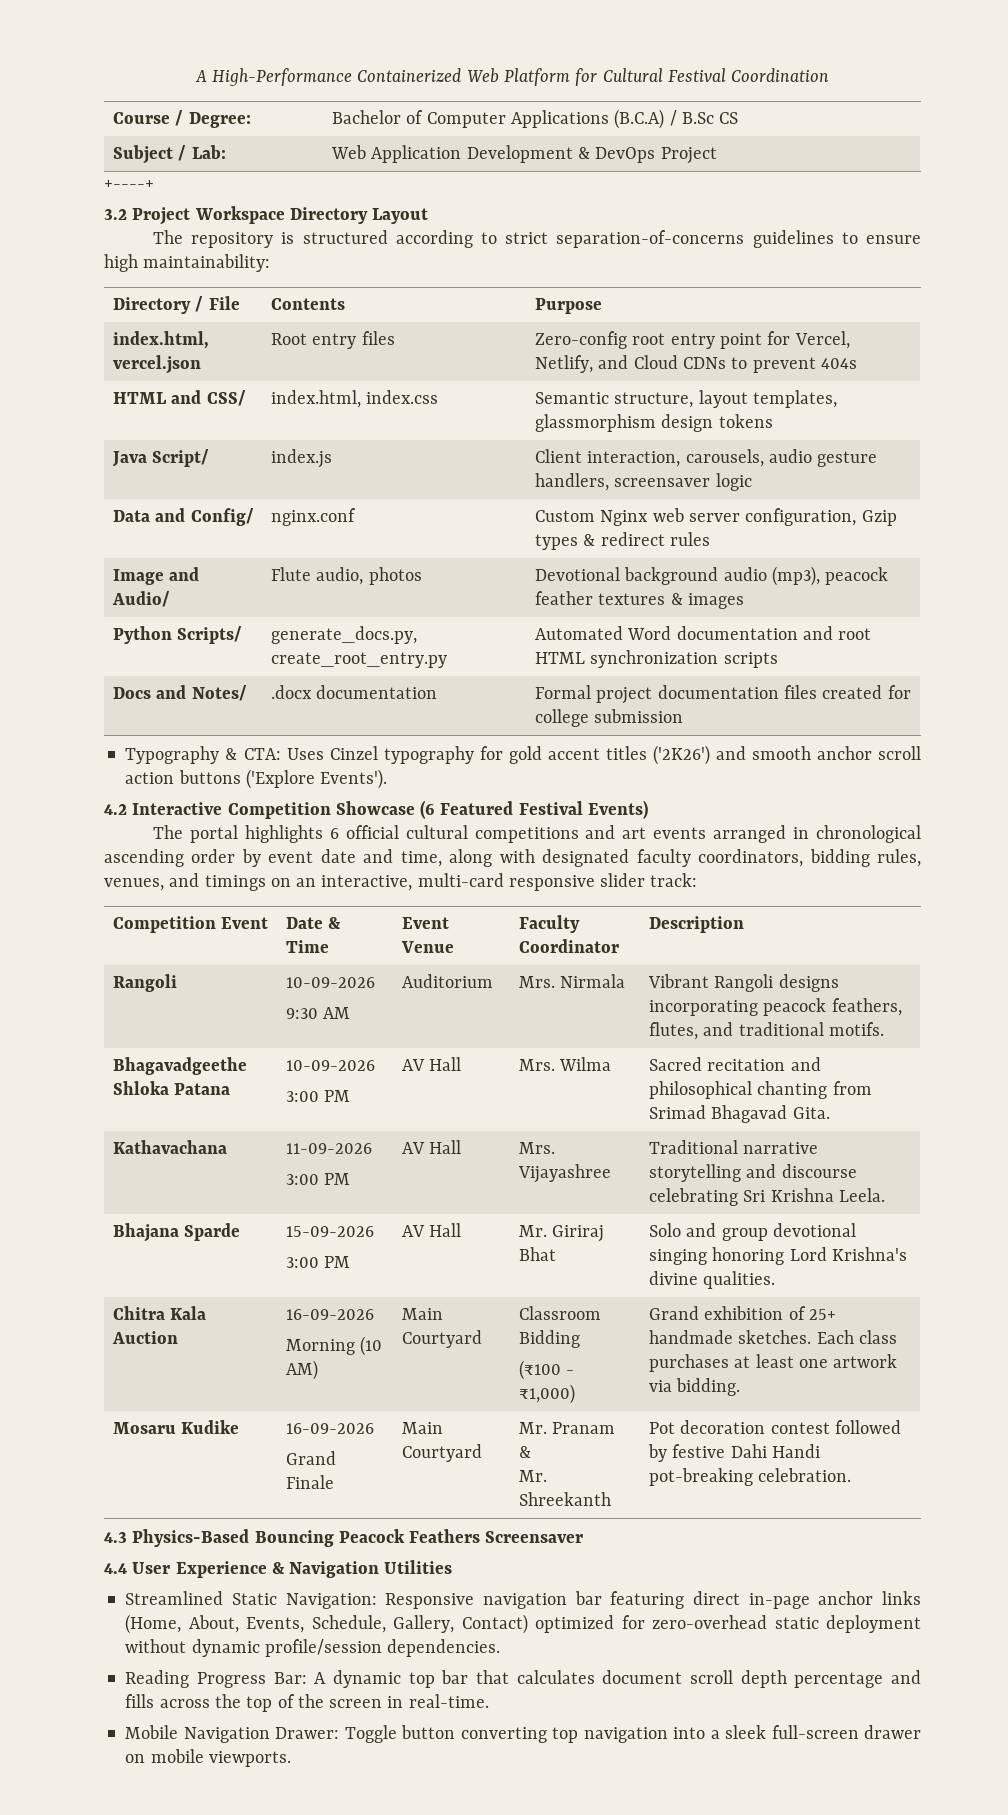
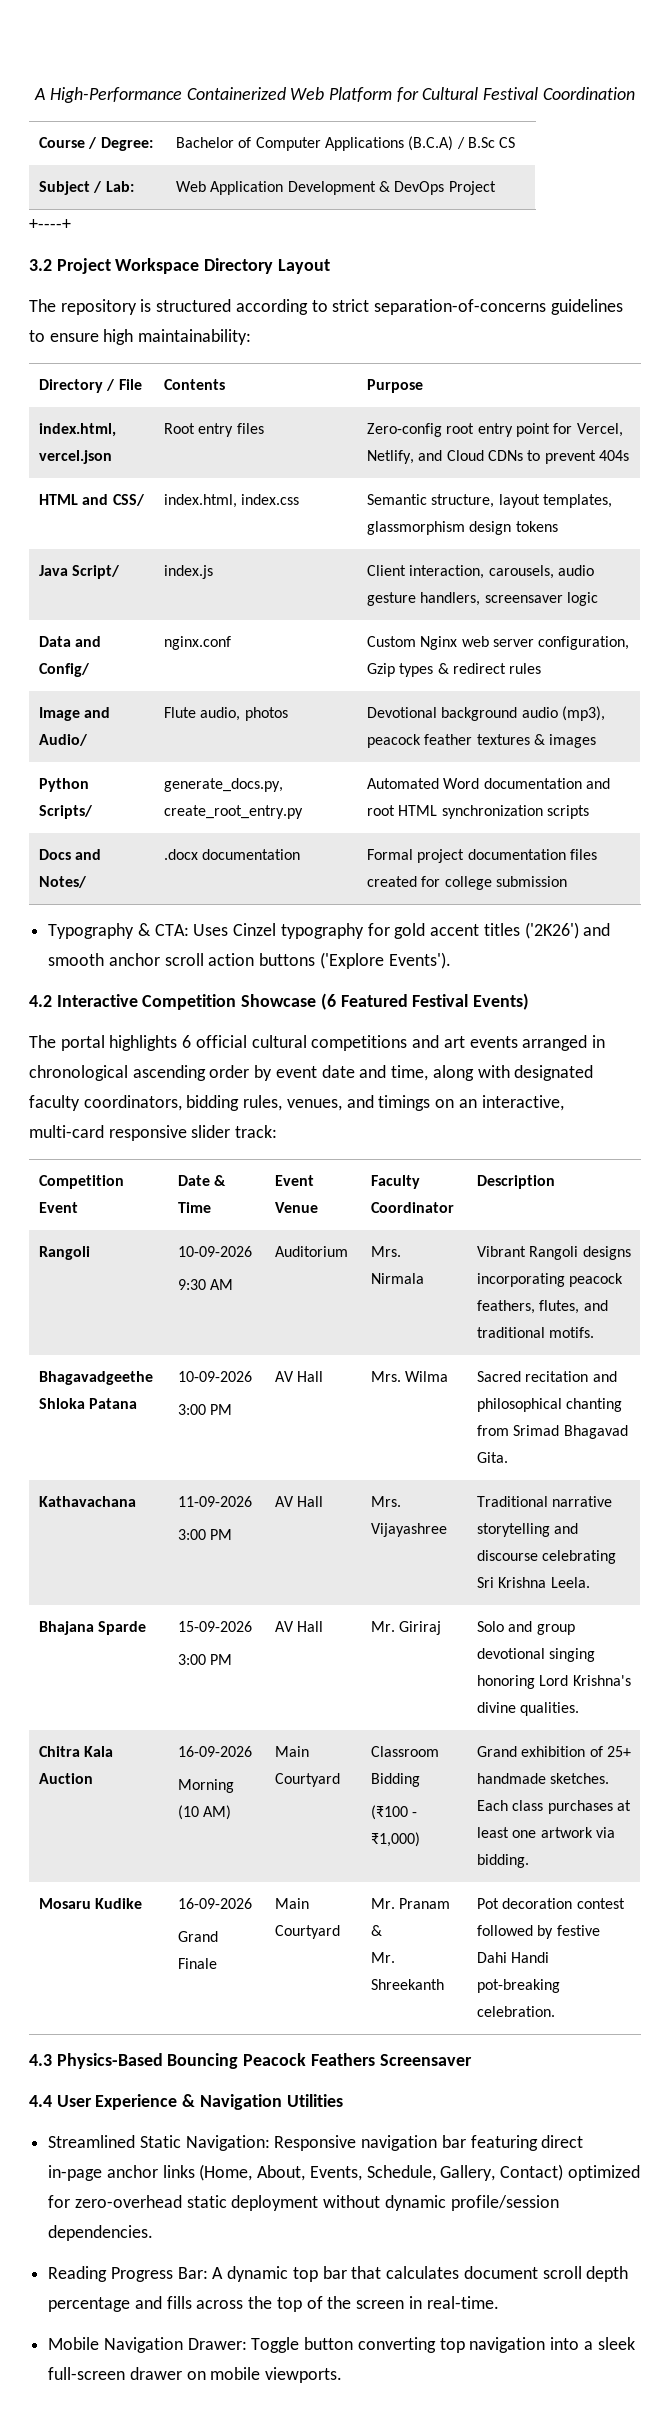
  Bhajana Sparde | 15-09-2026
- 3:00 PM | AV Hall | Mr. Giriraj Bhat | Solo and group devotional singing honoring Lord Krishna's divine qualities.
+ 3:00 PM | AV Hall | Mr. Giriraj | Solo and group devotional singing honoring Lord Krishna's divine qualities.

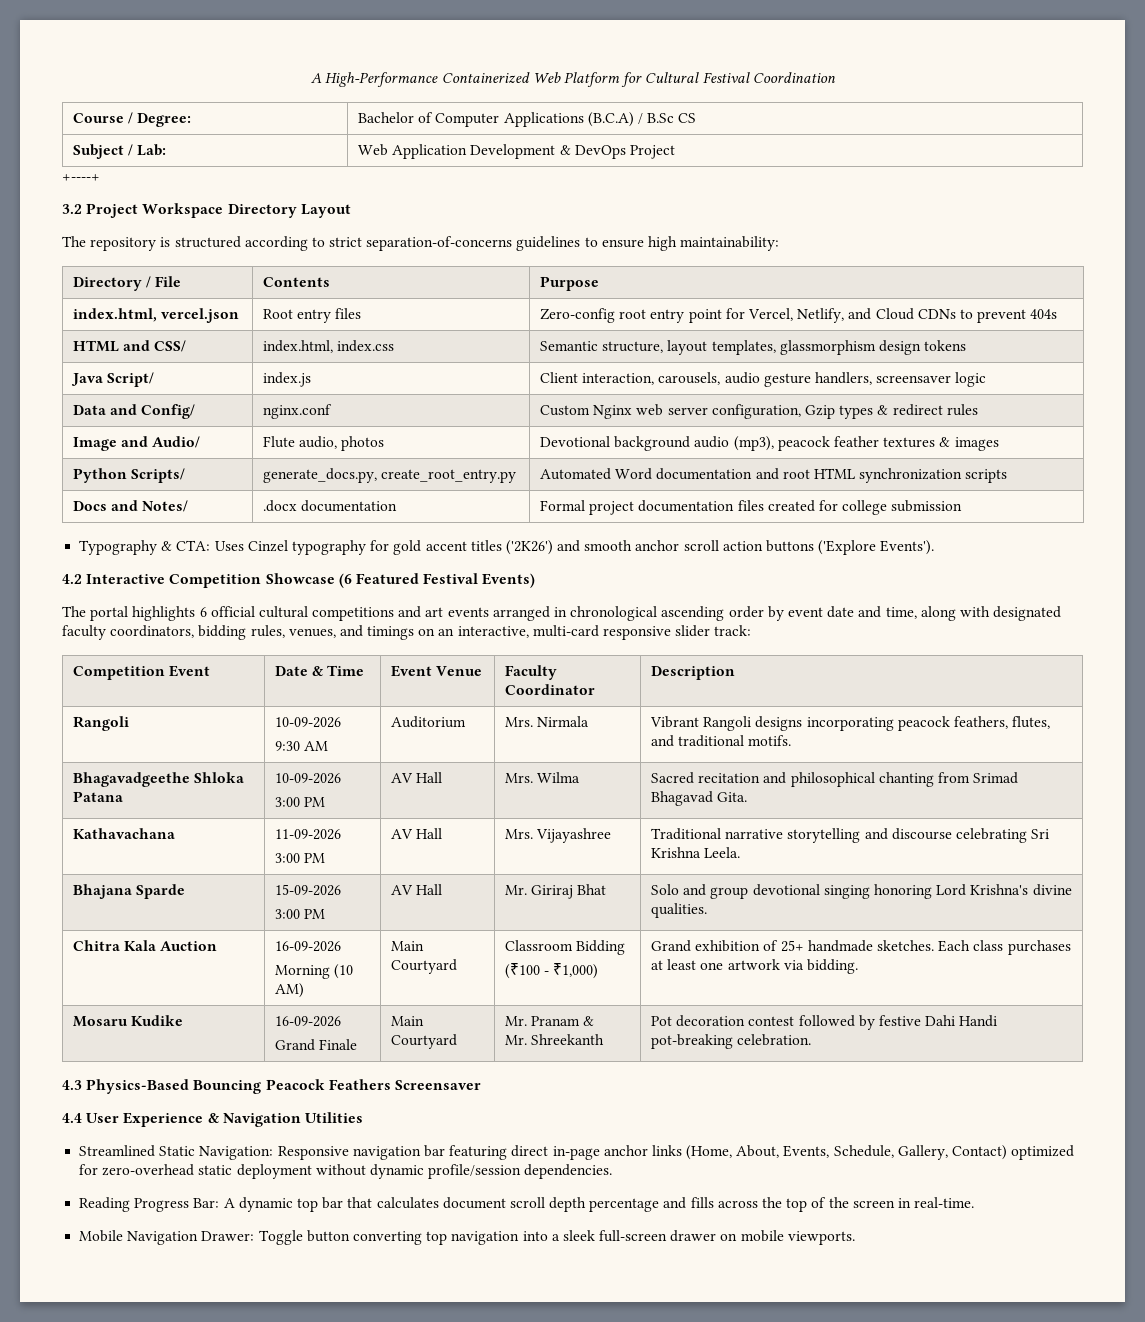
  Bhajana Sparde | 15-09-2026
- 3:00 PM | AV Hall | Mr. Giriraj | Solo and group devotional singing honoring Lord Krishna's divine qualities.
+ 3:00 PM | AV Hall | Mr. Giriraj Bhat | Solo and group devotional singing honoring Lord Krishna's divine qualities.

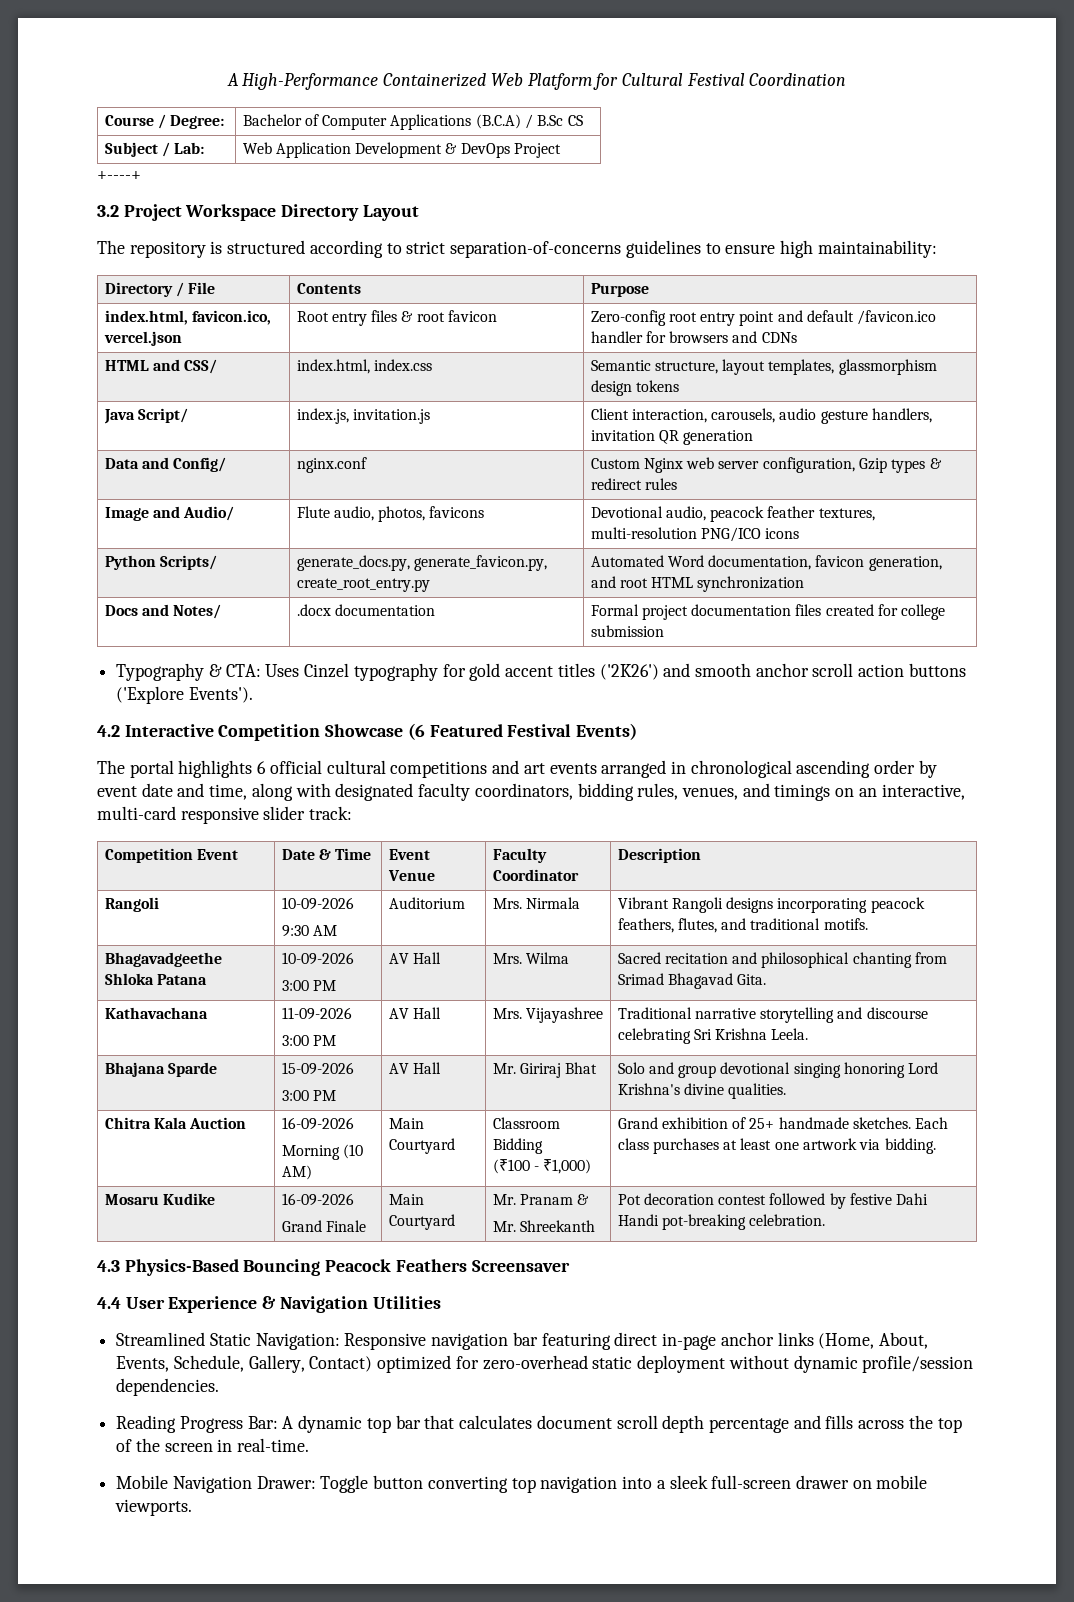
- index.html, vercel.json | Root entry files | Zero-config root entry point for Vercel, Netlify, and Cloud CDNs to prevent 404s
+ index.html, favicon.ico, vercel.json | Root entry files & root favicon | Zero-config root entry point and default /favicon.ico handler for browsers and CDNs
- Java Script/ | index.js | Client interaction, carousels, audio gesture handlers, screensaver logic
+ Java Script/ | index.js, invitation.js | Client interaction, carousels, audio gesture handlers, invitation QR generation
- Image and Audio/ | Flute audio, photos | Devotional background audio (mp3), peacock feather textures & images
+ Image and Audio/ | Flute audio, photos, favicons | Devotional audio, peacock feather textures, multi-resolution PNG/ICO icons
- Python Scripts/ | generate_docs.py, create_root_entry.py | Automated Word documentation and root HTML synchronization scripts
+ Python Scripts/ | generate_docs.py, generate_favicon.py, create_root_entry.py | Automated Word documentation, favicon generation, and root HTML synchronization

